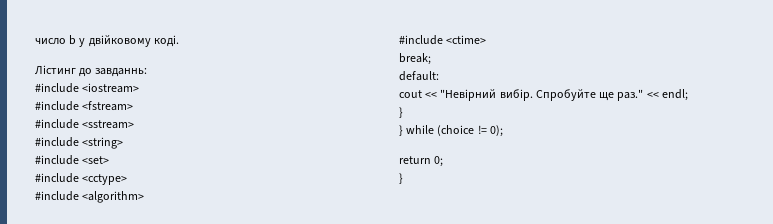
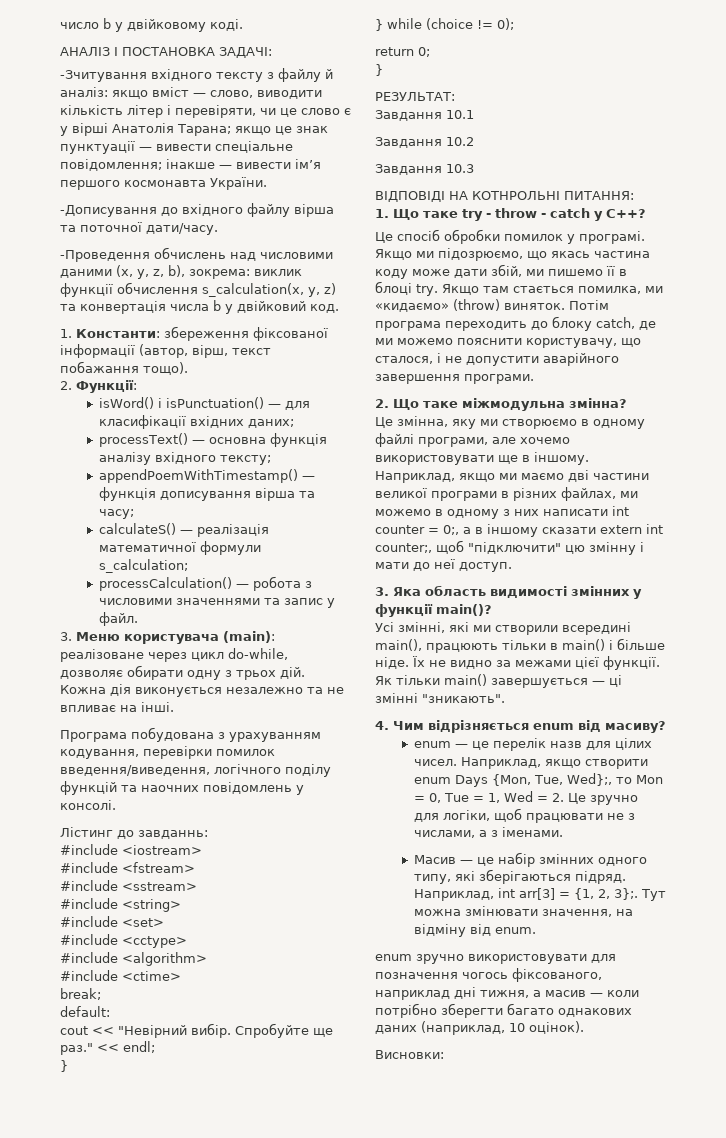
+ АНАЛІЗ І ПОСТАНОВКА ЗАДАЧІ:
+ -Зчитування вхідного тексту з файлу й аналіз: якщо вміст — слово, виводити кількість літер і перевіряти, чи це слово є у вірші Анатолія Тарана; якщо це знак пунктуації — вивести спеціальне повідомлення; інакше — вивести ім’я першого космонавта України.
+ -Дописування до вхідного файлу вірша та поточної дати/часу.
+ -Проведення обчислень над числовими даними (x, y, z, b), зокрема: виклик функції обчислення s_calculation(x, y, z) та конвертація числа b у двійковий код.
+ 1. Константи: збереження фіксованої інформації (автор, вірш, текст побажання тощо).
+ 2. Функції:
+ isWord() і isPunctuation() — для класифікації вхідних даних;
+ processText() — основна функція аналізу вхідного тексту;
+ appendPoemWithTimestamp() — функція дописування вірша та часу;
+ calculateS() — реалізація математичної формули s_calculation;
+ processCalculation() — робота з числовими значеннями та запис у файл.
+ 3. Меню користувача (main): реалізоване через цикл do-while, дозволяє обирати одну з трьох дій. Кожна дія виконується незалежно та не впливає на інші.
+ Програма побудована з урахуванням кодування, перевірки помилок введення/виведення, логічного поділу функцій та наочних повідомлень у консолі.
+ РЕЗУЛЬТАТ:
+ Завдання 10.1
+ Завдання 10.2
+ Завдання 10.3
+ ВІДПОВІДІ НА КОТНРОЛЬНІ ПИТАННЯ:
+ 1. Що таке try - throw - catch у C++?
+ Це спосіб обробки помилок у програмі. Якщо ми підозрюємо, що якась частина коду може дати збій, ми пишемо її в блоці try. Якщо там стається помилка, ми «кидаємо» (throw) виняток. Потім програма переходить до блоку catch, де ми можемо пояснити користувачу, що сталося, і не допустити аварійного завершення програми.
+ 2. Що таке міжмодульна змінна?
+ Це змінна, яку ми створюємо в одному файлі програми, але хочемо використовувати ще в іншому. Наприклад, якщо ми маємо дві частини великої програми в різних файлах, ми можемо в одному з них написати int counter = 0;, а в іншому сказати extern int counter;, щоб "підключити" цю змінну і мати до неї доступ.
+ 3. Яка область видимості змінних у функції main()?
+ Усі змінні, які ми створили всередині main(), працюють тільки в main() і більше ніде. Їх не видно за межами цієї функції. Як тільки main() завершується — ці змінні "зникають".
+ 4. Чим відрізняється enum від масиву?
+ enum — це перелік назв для цілих чисел. Наприклад, якщо створити enum Days {Mon, Tue, Wed};, то Mon = 0, Tue = 1, Wed = 2. Це зручно для логіки, щоб працювати не з числами, а з іменами.
+ Масив — це набір змінних одного типу, які зберігаються підряд. Наприклад, int arr[3] = {1, 2, 3};. Тут можна змінювати значення, на відміну від enum.
+ enum зручно використовувати для позначення чогось фіксованого, наприклад дні тижня, а масив — коли потрібно зберегти багато однакових даних (наприклад, 10 оцінок).
+ Висновки:

